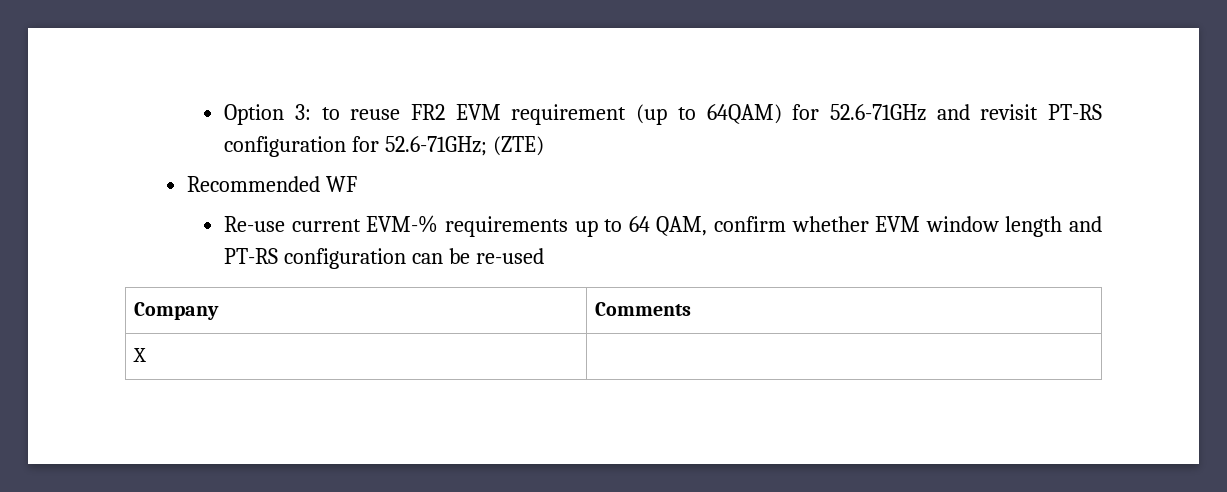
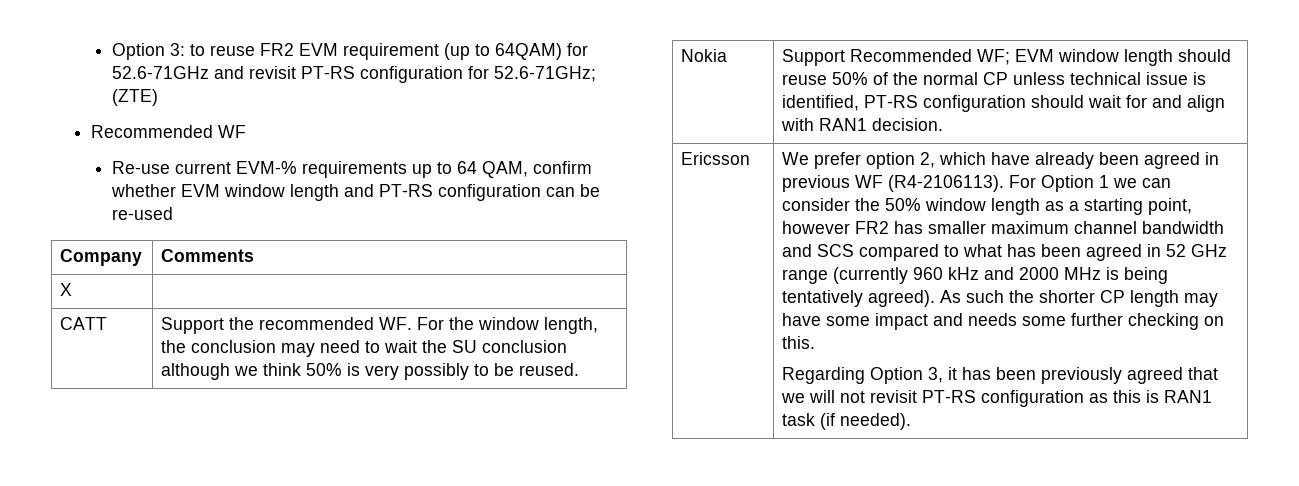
+ CATT | Support the recommended WF. For the window length, the conclusion may need to wait the SU conclusion although we think 50% is very possibly to be reused.
+ Nokia | Support Recommended WF; EVM window length should reuse 50% of the normal CP unless technical issue is identified, PT-RS configuration should wait for and align with RAN1 decision.
+ Ericsson | We prefer option 2, which have already been agreed in previous WF (R4-2106113). For Option 1 we can consider the 50% window length as a starting point, however FR2 has smaller maximum channel bandwidth and SCS compared to what has been agreed in 52 GHz range (currently 960 kHz and 2000 MHz is being tentatively agreed). As such the shorter CP length may have some impact and needs some further checking on this.
+ Regarding Option 3, it has been previously agreed that we will not revisit PT-RS configuration as this is RAN1 task (if needed).

